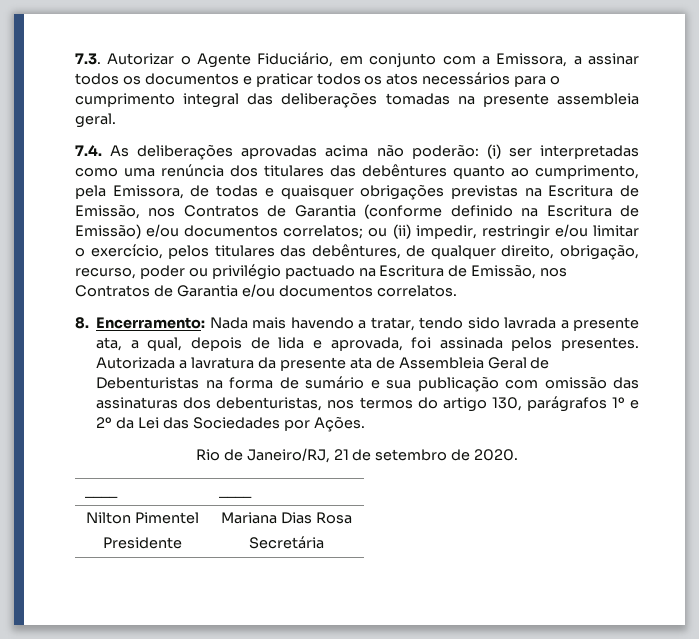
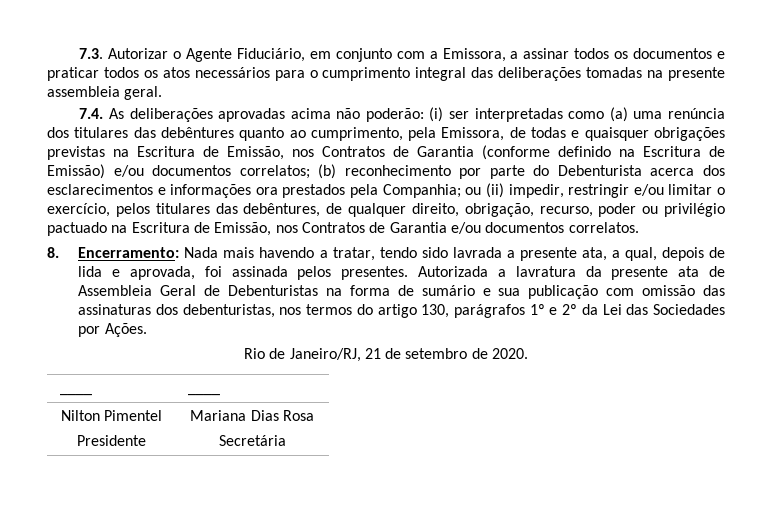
- (i) ser interpretadas como uma renúncia dos titulares das debêntures quanto ao cumprimento, pela Emissora, de todas e quaisquer obrigações previstas na Escritura de Emissão, nos Contratos de Garantia (conforme definido na Escritura de Emissão) e/ou documentos correlatos;
+ (i) ser interpretadas como (a) uma renúncia dos titulares das debêntures quanto ao cumprimento, pela Emissora, de todas e quaisquer obrigações previstas na Escritura de Emissão, nos Contratos de Garantia (conforme definido na Escritura de Emissão) e/ou documentos correlatos;
+ (b) reconhecimento por parte do Debenturista acerca dos esclarecimentos e informações ora prestados pela Companhia;

